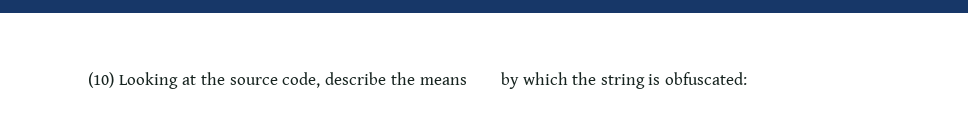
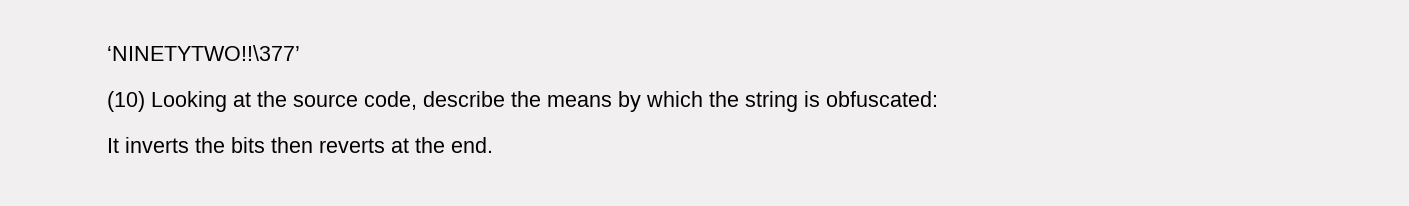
+ ‘NINETYTWO!!\377’
+ It inverts the bits then reverts at the end.

